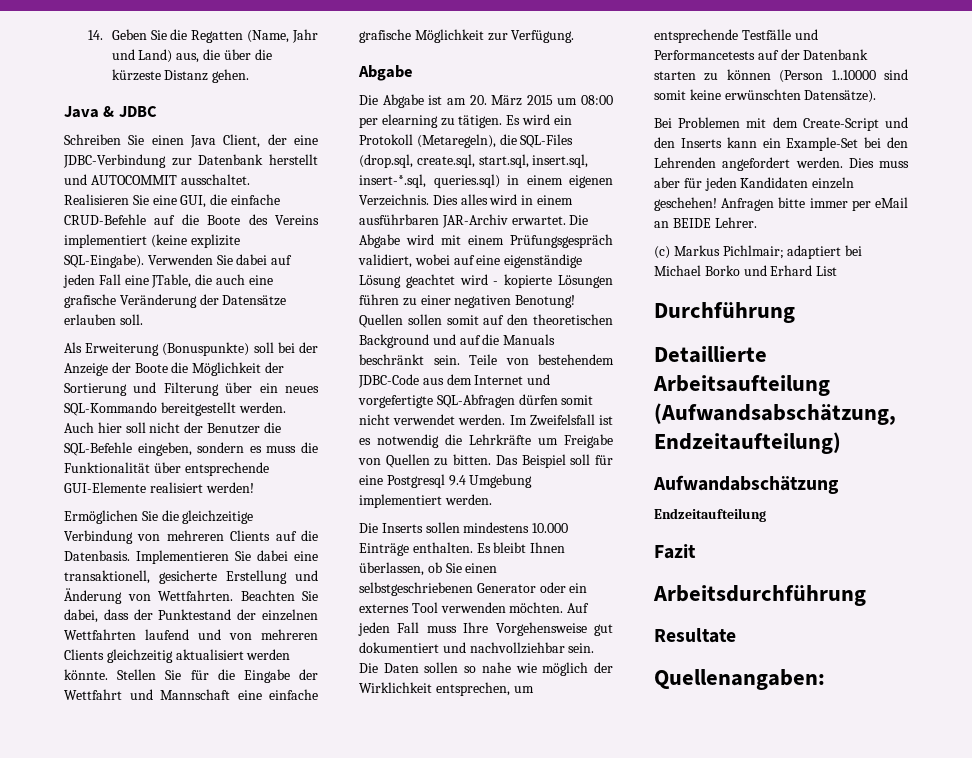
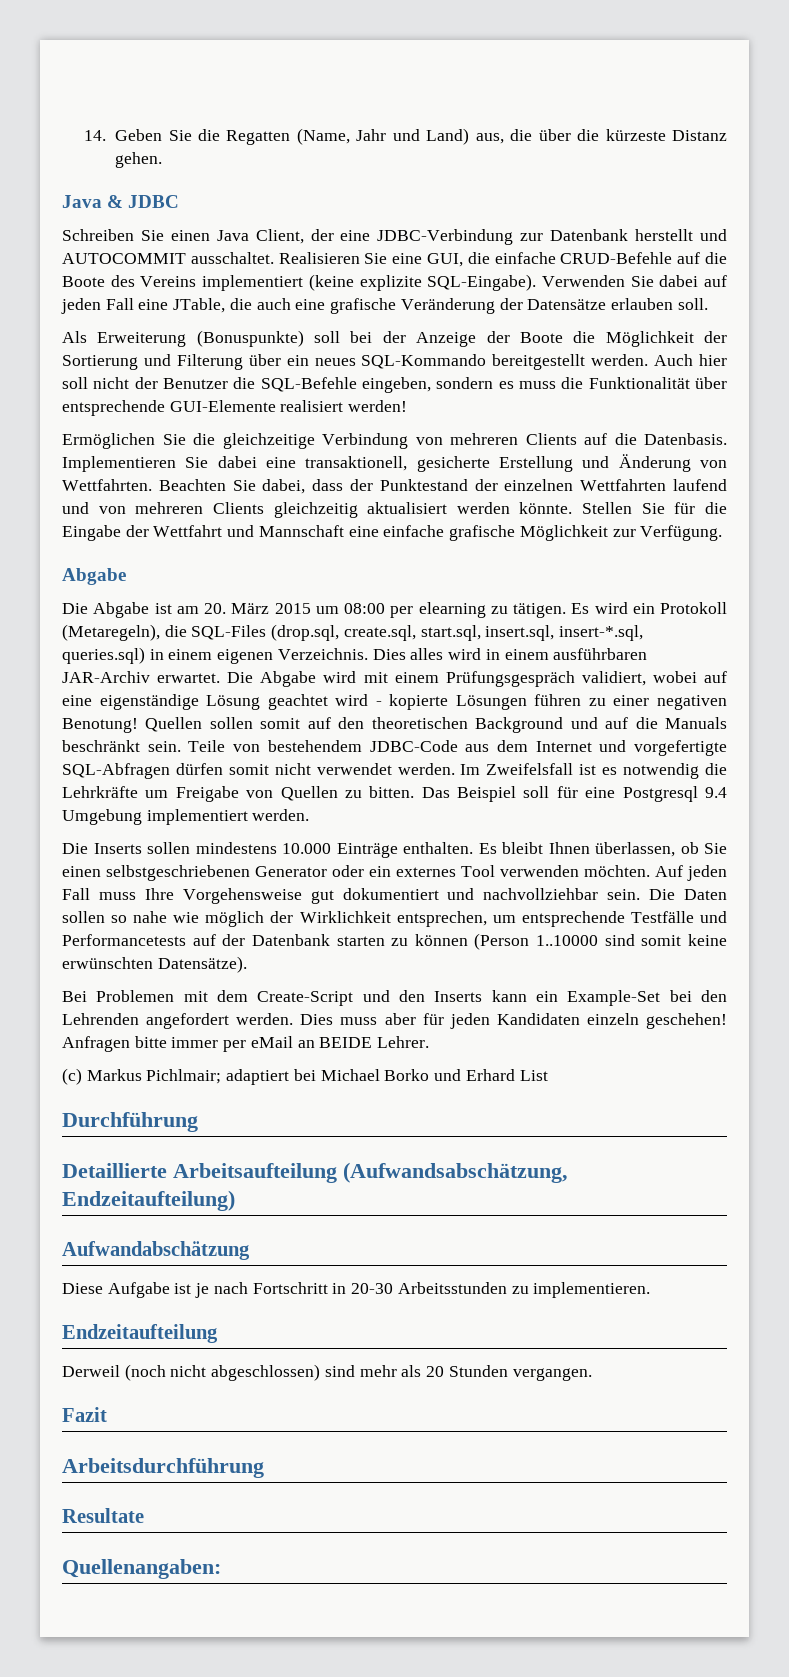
+ Diese Aufgabe ist je nach Fortschritt in 20-30 Arbeitsstunden zu implementieren.
  Endzeitaufteilung
+ Derweil (noch nicht abgeschlossen) sind mehr als 20 Stunden vergangen.

